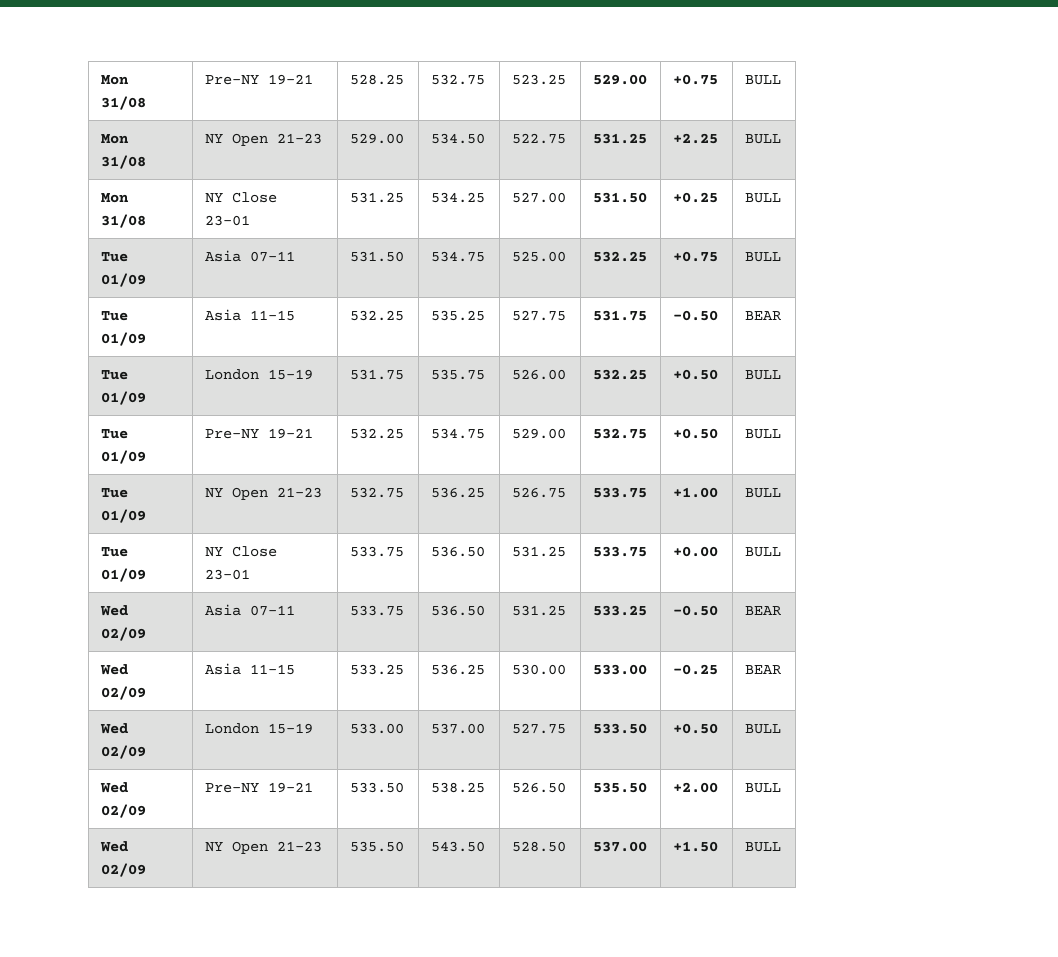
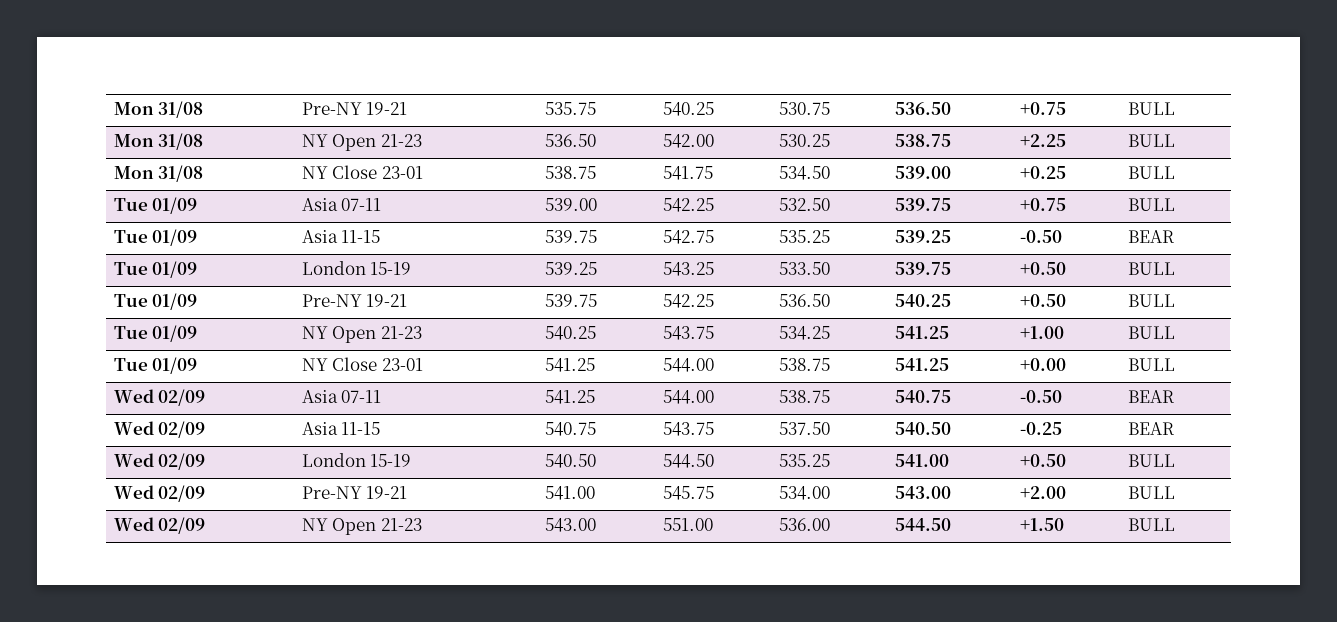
- Mon 31/08 | Pre-NY 19-21 | 528.25 | 532.75 | 523.25 | 529.00 | +0.75 | BULL
+ Mon 31/08 | Pre-NY 19-21 | 535.75 | 540.25 | 530.75 | 536.50 | +0.75 | BULL
- Mon 31/08 | NY Open 21-23 | 529.00 | 534.50 | 522.75 | 531.25 | +2.25 | BULL
+ Mon 31/08 | NY Open 21-23 | 536.50 | 542.00 | 530.25 | 538.75 | +2.25 | BULL
- Mon 31/08 | NY Close 23-01 | 531.25 | 534.25 | 527.00 | 531.50 | +0.25 | BULL
+ Mon 31/08 | NY Close 23-01 | 538.75 | 541.75 | 534.50 | 539.00 | +0.25 | BULL
- Tue 01/09 | Asia 07-11 | 531.50 | 534.75 | 525.00 | 532.25 | +0.75 | BULL
+ Tue 01/09 | Asia 07-11 | 539.00 | 542.25 | 532.50 | 539.75 | +0.75 | BULL
- Tue 01/09 | Asia 11-15 | 532.25 | 535.25 | 527.75 | 531.75 | -0.50 | BEAR
+ Tue 01/09 | Asia 11-15 | 539.75 | 542.75 | 535.25 | 539.25 | -0.50 | BEAR
- Tue 01/09 | London 15-19 | 531.75 | 535.75 | 526.00 | 532.25 | +0.50 | BULL
+ Tue 01/09 | London 15-19 | 539.25 | 543.25 | 533.50 | 539.75 | +0.50 | BULL
- Tue 01/09 | Pre-NY 19-21 | 532.25 | 534.75 | 529.00 | 532.75 | +0.50 | BULL
+ Tue 01/09 | Pre-NY 19-21 | 539.75 | 542.25 | 536.50 | 540.25 | +0.50 | BULL
- Tue 01/09 | NY Open 21-23 | 532.75 | 536.25 | 526.75 | 533.75 | +1.00 | BULL
+ Tue 01/09 | NY Open 21-23 | 540.25 | 543.75 | 534.25 | 541.25 | +1.00 | BULL
- Tue 01/09 | NY Close 23-01 | 533.75 | 536.50 | 531.25 | 533.75 | +0.00 | BULL
+ Tue 01/09 | NY Close 23-01 | 541.25 | 544.00 | 538.75 | 541.25 | +0.00 | BULL
- Wed 02/09 | Asia 07-11 | 533.75 | 536.50 | 531.25 | 533.25 | -0.50 | BEAR
+ Wed 02/09 | Asia 07-11 | 541.25 | 544.00 | 538.75 | 540.75 | -0.50 | BEAR
- Wed 02/09 | Asia 11-15 | 533.25 | 536.25 | 530.00 | 533.00 | -0.25 | BEAR
+ Wed 02/09 | Asia 11-15 | 540.75 | 543.75 | 537.50 | 540.50 | -0.25 | BEAR
- Wed 02/09 | London 15-19 | 533.00 | 537.00 | 527.75 | 533.50 | +0.50 | BULL
+ Wed 02/09 | London 15-19 | 540.50 | 544.50 | 535.25 | 541.00 | +0.50 | BULL
- Wed 02/09 | Pre-NY 19-21 | 533.50 | 538.25 | 526.50 | 535.50 | +2.00 | BULL
+ Wed 02/09 | Pre-NY 19-21 | 541.00 | 545.75 | 534.00 | 543.00 | +2.00 | BULL
- Wed 02/09 | NY Open 21-23 | 535.50 | 543.50 | 528.50 | 537.00 | +1.50 | BULL
+ Wed 02/09 | NY Open 21-23 | 543.00 | 551.00 | 536.00 | 544.50 | +1.50 | BULL

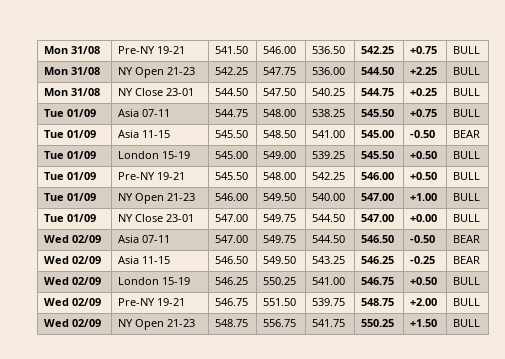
- Mon 31/08 | Pre-NY 19-21 | 535.75 | 540.25 | 530.75 | 536.50 | +0.75 | BULL
+ Mon 31/08 | Pre-NY 19-21 | 541.50 | 546.00 | 536.50 | 542.25 | +0.75 | BULL
- Mon 31/08 | NY Open 21-23 | 536.50 | 542.00 | 530.25 | 538.75 | +2.25 | BULL
+ Mon 31/08 | NY Open 21-23 | 542.25 | 547.75 | 536.00 | 544.50 | +2.25 | BULL
- Mon 31/08 | NY Close 23-01 | 538.75 | 541.75 | 534.50 | 539.00 | +0.25 | BULL
+ Mon 31/08 | NY Close 23-01 | 544.50 | 547.50 | 540.25 | 544.75 | +0.25 | BULL
- Tue 01/09 | Asia 07-11 | 539.00 | 542.25 | 532.50 | 539.75 | +0.75 | BULL
+ Tue 01/09 | Asia 07-11 | 544.75 | 548.00 | 538.25 | 545.50 | +0.75 | BULL
- Tue 01/09 | Asia 11-15 | 539.75 | 542.75 | 535.25 | 539.25 | -0.50 | BEAR
+ Tue 01/09 | Asia 11-15 | 545.50 | 548.50 | 541.00 | 545.00 | -0.50 | BEAR
- Tue 01/09 | London 15-19 | 539.25 | 543.25 | 533.50 | 539.75 | +0.50 | BULL
+ Tue 01/09 | London 15-19 | 545.00 | 549.00 | 539.25 | 545.50 | +0.50 | BULL
- Tue 01/09 | Pre-NY 19-21 | 539.75 | 542.25 | 536.50 | 540.25 | +0.50 | BULL
+ Tue 01/09 | Pre-NY 19-21 | 545.50 | 548.00 | 542.25 | 546.00 | +0.50 | BULL
- Tue 01/09 | NY Open 21-23 | 540.25 | 543.75 | 534.25 | 541.25 | +1.00 | BULL
+ Tue 01/09 | NY Open 21-23 | 546.00 | 549.50 | 540.00 | 547.00 | +1.00 | BULL
- Tue 01/09 | NY Close 23-01 | 541.25 | 544.00 | 538.75 | 541.25 | +0.00 | BULL
+ Tue 01/09 | NY Close 23-01 | 547.00 | 549.75 | 544.50 | 547.00 | +0.00 | BULL
- Wed 02/09 | Asia 07-11 | 541.25 | 544.00 | 538.75 | 540.75 | -0.50 | BEAR
+ Wed 02/09 | Asia 07-11 | 547.00 | 549.75 | 544.50 | 546.50 | -0.50 | BEAR
- Wed 02/09 | Asia 11-15 | 540.75 | 543.75 | 537.50 | 540.50 | -0.25 | BEAR
+ Wed 02/09 | Asia 11-15 | 546.50 | 549.50 | 543.25 | 546.25 | -0.25 | BEAR
- Wed 02/09 | London 15-19 | 540.50 | 544.50 | 535.25 | 541.00 | +0.50 | BULL
+ Wed 02/09 | London 15-19 | 546.25 | 550.25 | 541.00 | 546.75 | +0.50 | BULL
- Wed 02/09 | Pre-NY 19-21 | 541.00 | 545.75 | 534.00 | 543.00 | +2.00 | BULL
+ Wed 02/09 | Pre-NY 19-21 | 546.75 | 551.50 | 539.75 | 548.75 | +2.00 | BULL
- Wed 02/09 | NY Open 21-23 | 543.00 | 551.00 | 536.00 | 544.50 | +1.50 | BULL
+ Wed 02/09 | NY Open 21-23 | 548.75 | 556.75 | 541.75 | 550.25 | +1.50 | BULL

